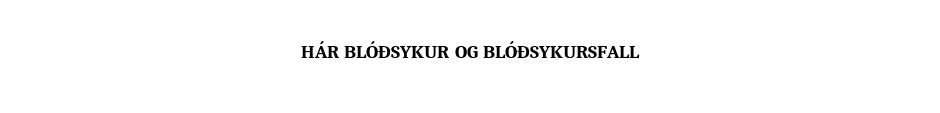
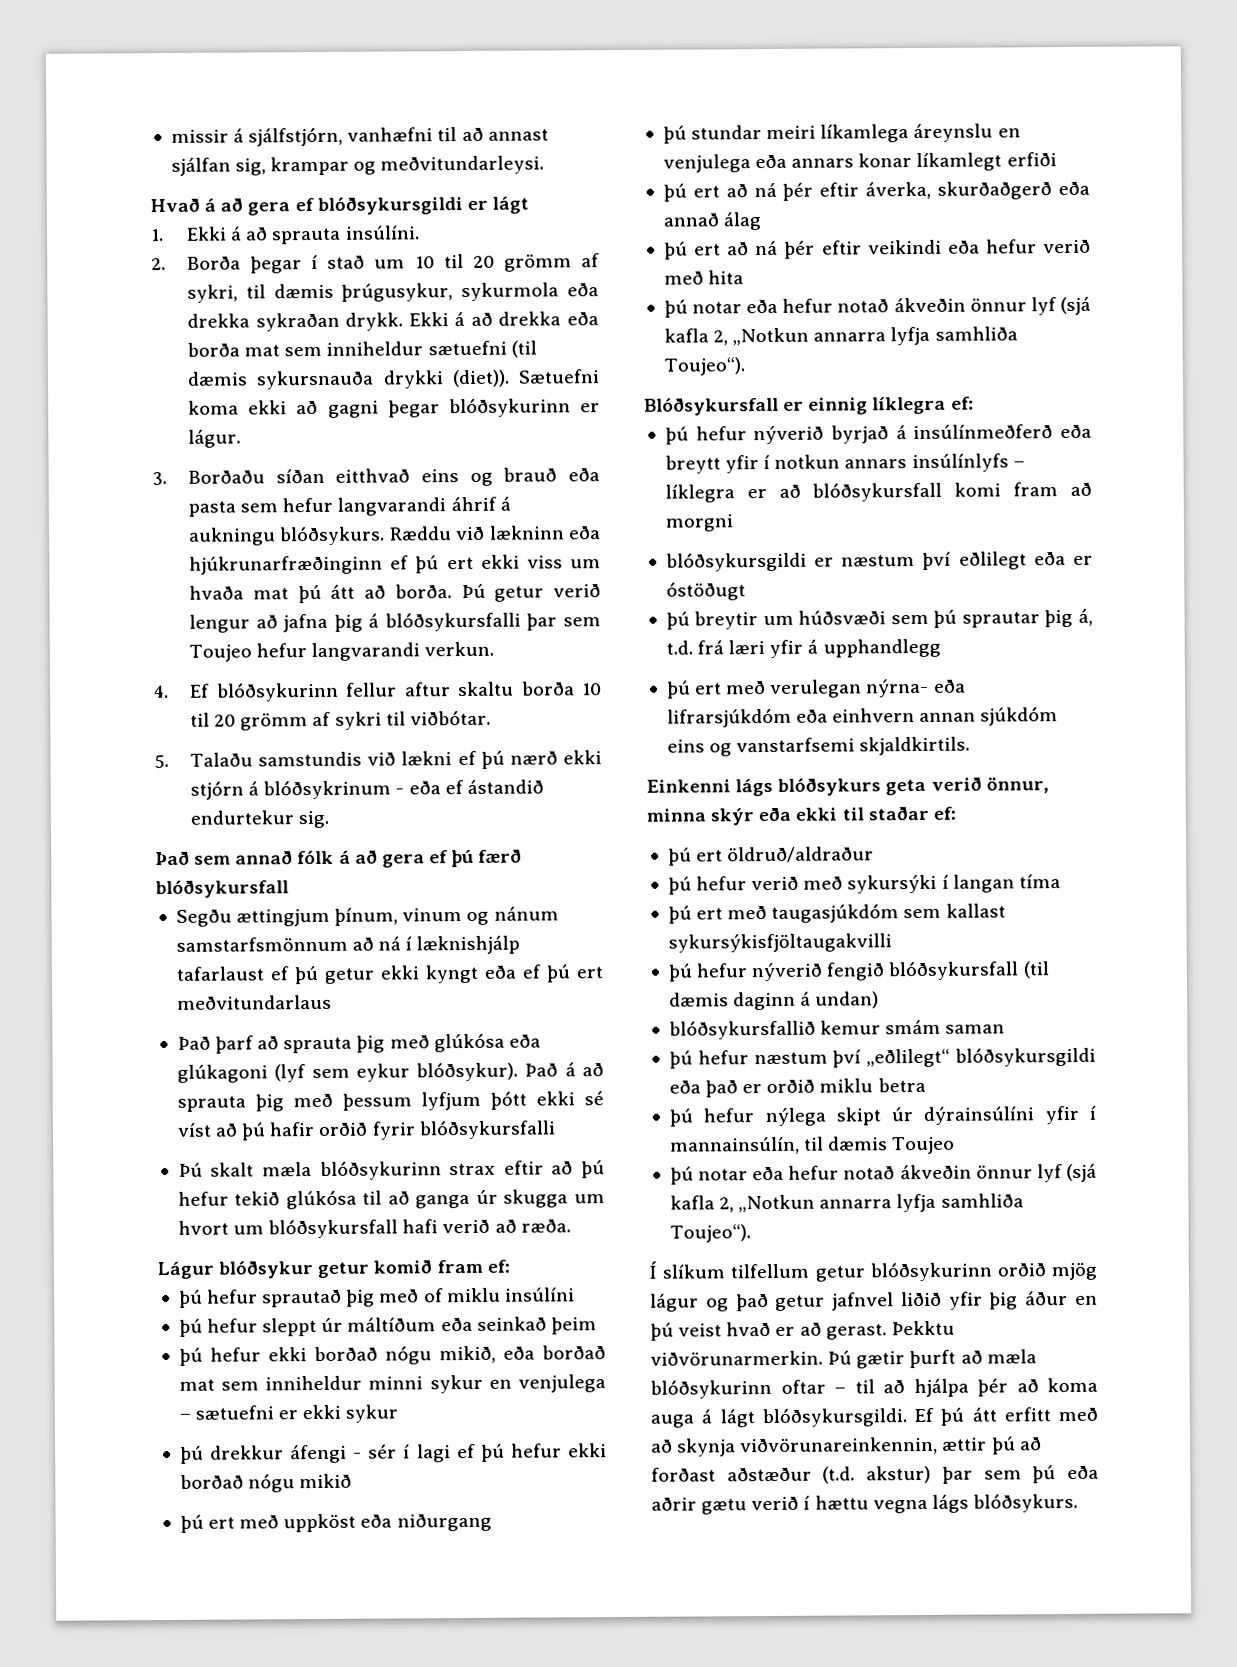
- HÁR BLÓÐSYKUR OG BLÓÐSYKURSFALL
+ missir á sjálfstjórn, vanhæfni til að annast sjálfan sig, krampar og meðvitundarleysi.
+ Hvað á að gera ef blóðsykursgildi er lágt
+ 1. Ekki á að sprauta insúlíni.
+ 2. Borða þegar í stað um 10 til 20 grömm af sykri, til dæmis þrúgusykur, sykurmola eða drekka sykraðan drykk. Ekki á að drekka eða borða mat sem inniheldur sætuefni (til dæmis sykursnauða drykki (diet)). Sætuefni koma ekki að gagni þegar blóðsykurinn er lágur.
+ 3. Borðaðu síðan eitthvað eins og brauð eða pasta sem hefur langvarandi áhrif á aukningu blóðsykurs. Ræddu við lækninn eða hjúkrunarfræðinginn ef þú ert ekki viss um hvaða mat þú átt að borða. Þú getur verið lengur að jafna þig á blóðsykursfalli þar sem Toujeo hefur langvarandi verkun.
+ 4. Ef blóðsykurinn fellur aftur skaltu borða 10 til 20 grömm af sykri til viðbótar.
+ 5. Talaðu samstundis við lækni ef þú nærð ekki stjórn á blóðsykrinum - eða ef ástandið endurtekur sig.
+ Það sem annað fólk á að gera ef þú færð blóðsykursfall
+ Segðu ættingjum þínum, vinum og nánum samstarfsmönnum að ná í læknishjálp tafarlaust ef þú getur ekki kyngt eða ef þú ert meðvitundarlaus
+ Það þarf að sprauta þig með glúkósa eða glúkagoni (lyf sem eykur blóðsykur). Það á að sprauta þig með þessum lyfjum þótt ekki sé víst að þú hafir orðið fyrir blóðsykursfalli
+ Þú skalt mæla blóðsykurinn strax eftir að þú hefur tekið glúkósa til að ganga úr skugga um hvort um blóðsykursfall hafi verið að ræða.
+ Lágur blóðsykur getur komið fram ef:
+ þú hefur sprautað þig með of miklu insúlíni
+ þú hefur sleppt úr máltíðum eða seinkað þeim
+ þú hefur ekki borðað nógu mikið, eða borðað mat sem inniheldur minni sykur en venjulega – sætuefni er ekki sykur
+ þú drekkur áfengi - sér í lagi ef þú hefur ekki borðað nógu mikið
+ þú ert með uppköst eða niðurgang
+ þú stundar meiri líkamlega áreynslu en venjulega eða annars konar líkamlegt erfiði
+ þú ert að ná þér eftir áverka, skurðaðgerð eða annað álag
+ þú ert að ná þér eftir veikindi eða hefur verið með hita
+ þú notar eða hefur notað ákveðin önnur lyf (sjá kafla 2, „Notkun annarra lyfja samhliða Toujeo“).
+ Blóðsykursfall er einnig líklegra ef:
+ þú hefur nýverið byrjað á insúlínmeðferð eða breytt yfir í notkun annars insúlínlyfs – líklegra er að blóðsykursfall komi fram að morgni
+ blóðsykursgildi er næstum því eðlilegt eða er óstöðugt
+ þú breytir um húðsvæði sem þú sprautar þig á, t.d. frá læri yfir á upphandlegg
+ þú ert með verulegan nýrna- eða lifrarsjúkdóm eða einhvern annan sjúkdóm eins og vanstarfsemi skjaldkirtils.
+ Einkenni lágs blóðsykurs geta verið önnur, minna skýr eða ekki til staðar ef:
+ þú ert öldruð/aldraður
+ þú hefur verið með sykursýki í langan tíma
+ þú ert með taugasjúkdóm sem kallast sykursýkisfjöltaugakvilli
+ þú hefur nýverið fengið blóðsykursfall (til dæmis daginn á undan)
+ blóðsykursfallið kemur smám saman
+ þú hefur næstum því „eðlilegt“ blóðsykursgildi eða það er orðið miklu betra
+ þú hefur nýlega skipt úr dýrainsúlíni yfir í mannainsúlín, til dæmis Toujeo
+ þú notar eða hefur notað ákveðin önnur lyf (sjá kafla 2, „Notkun annarra lyfja samhliða Toujeo“).
+ Í slíkum tilfellum getur blóðsykurinn orðið mjög lágur og það getur jafnvel liðið yfir þig áður en þú veist hvað er að gerast. Þekktu viðvörunarmerkin. Þú gætir þurft að mæla blóðsykurinn oftar – til að hjálpa þér að koma auga á lágt blóðsykursgildi. Ef þú átt erfitt með að skynja viðvörunareinkennin, ættir þú að forðast aðstæður (t.d. akstur) þar sem þú eða aðrir gætu verið í hættu vegna lágs blóðsykurs.

